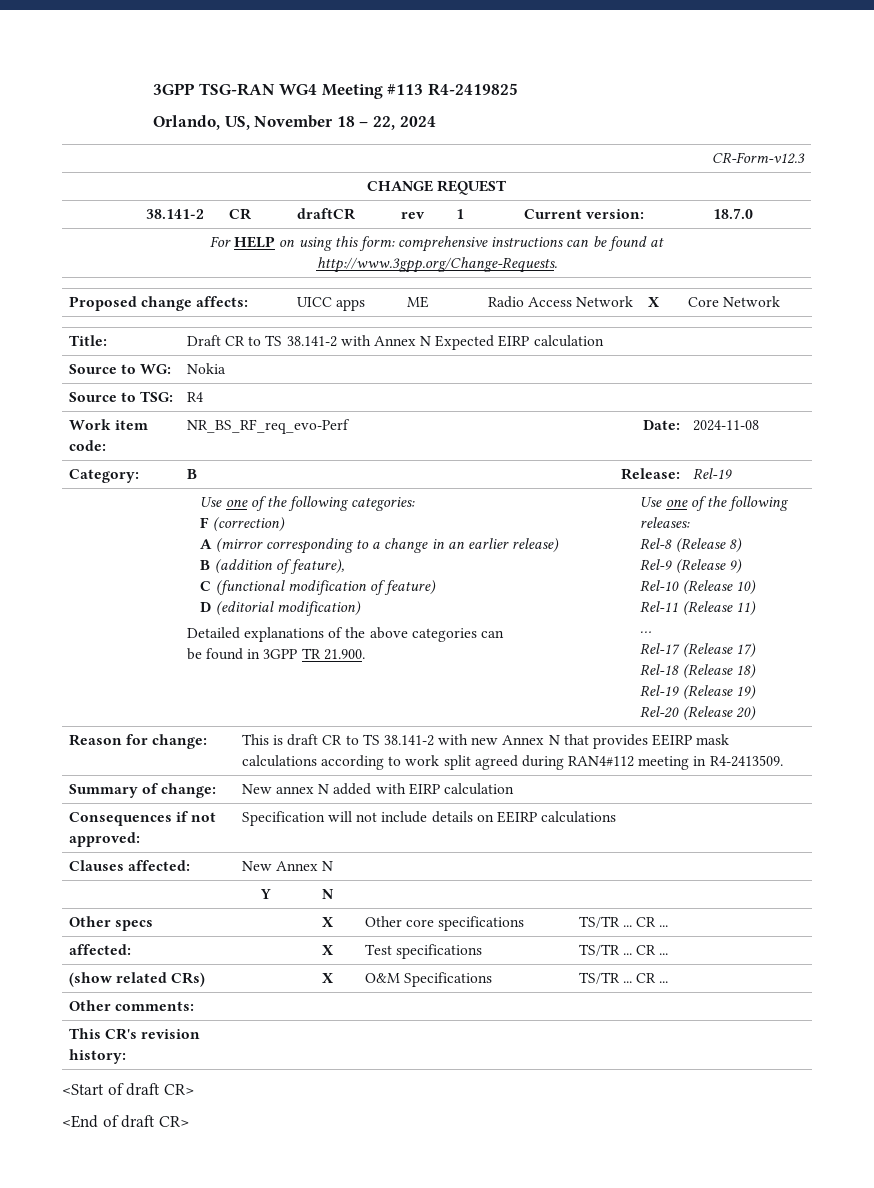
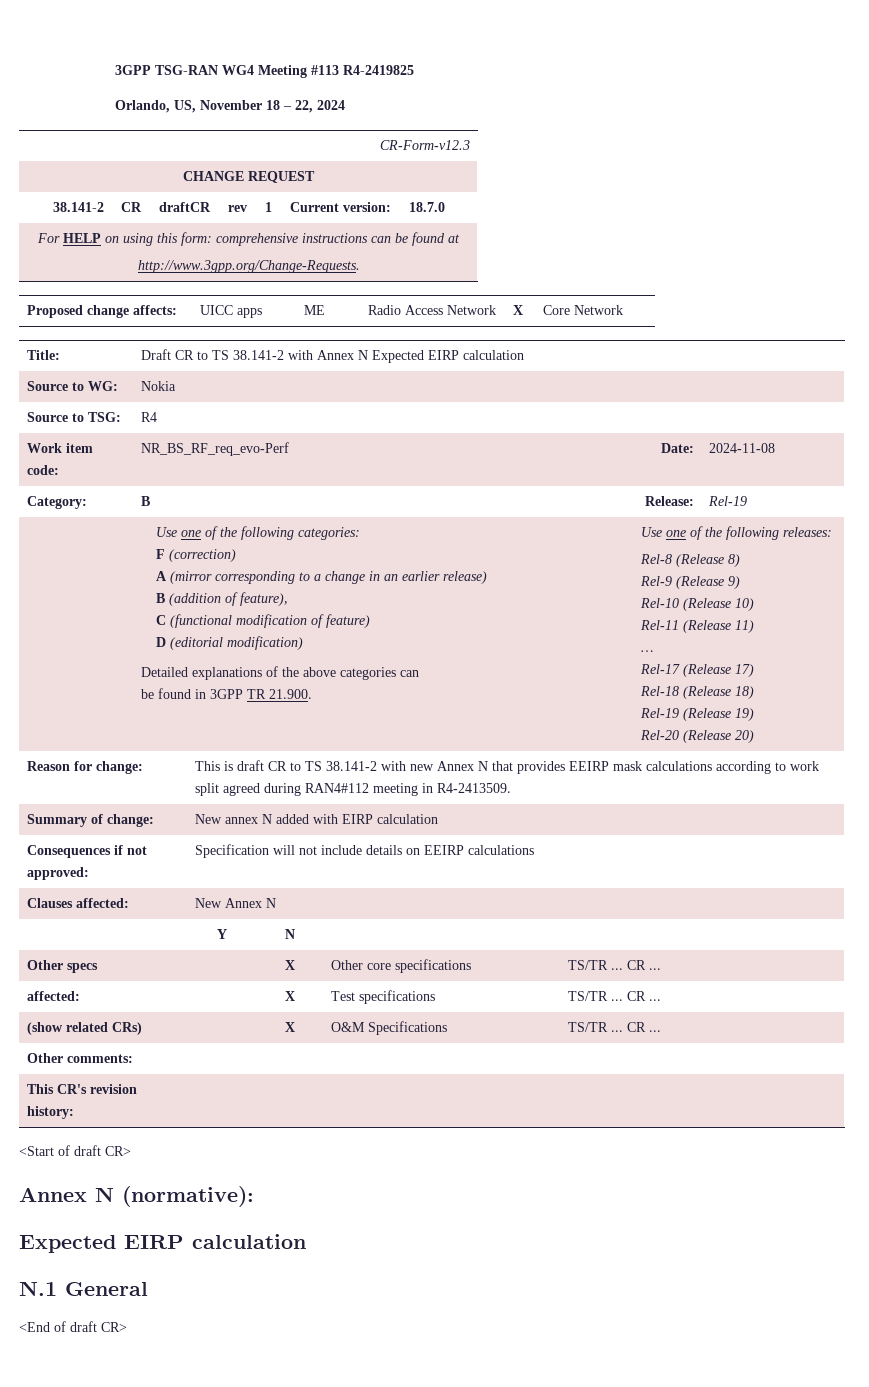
+ Annex N (normative):
+ Expected EIRP calculation
+ N.1 General

